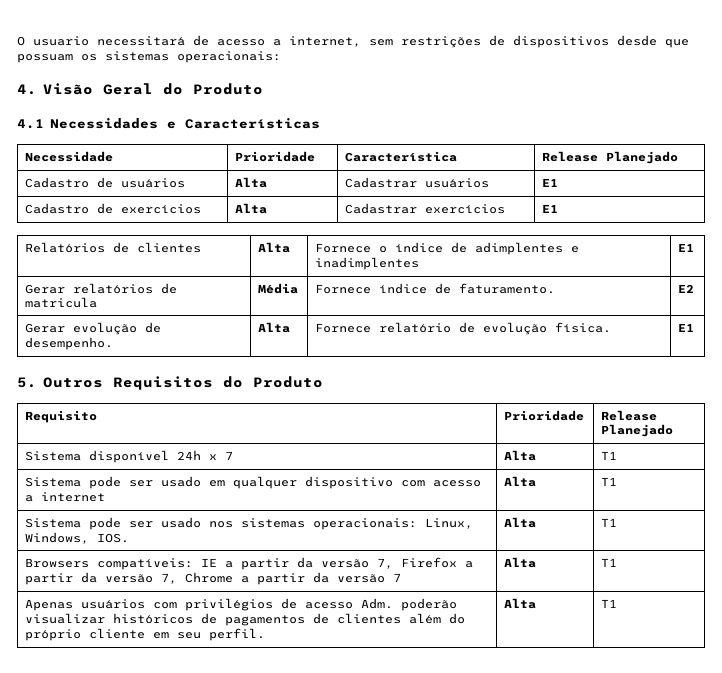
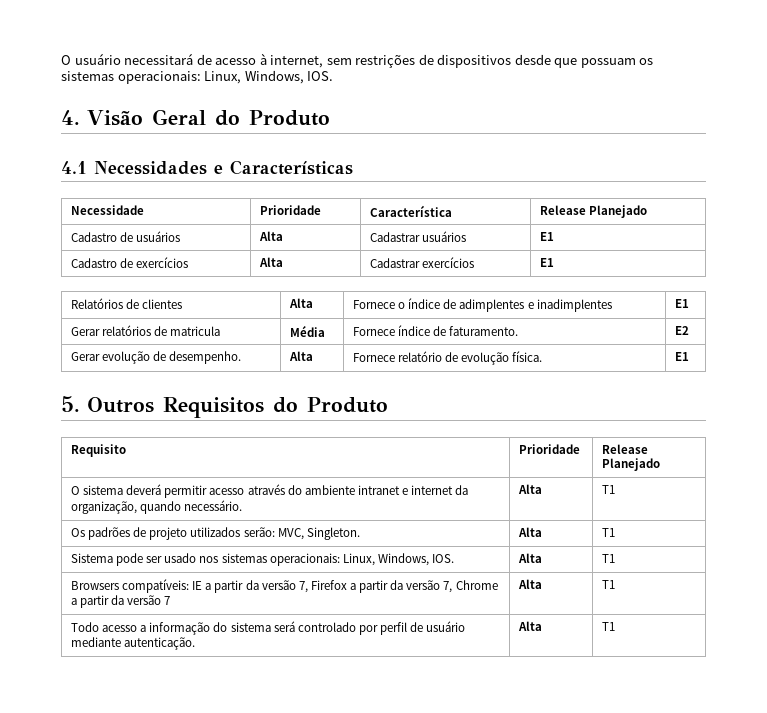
- O usuario necessitará de acesso a internet, sem restrições de dispositivos desde que possuam os sistemas operacionais:
+ O usuário necessitará de acesso à internet, sem restrições de dispositivos desde que possuam os sistemas operacionais: Linux, Windows, IOS.
- Sistema disponível 24h x 7 | Alta | T1
- Sistema pode ser usado em qualquer dispositivo com acesso a internet | Alta | T1
+ O sistema deverá permitir acesso através do ambiente intranet e internet da organização, quando necessário. | Alta | T1
+ Os padrões de projeto utilizados serão: MVC, Singleton. | Alta | T1
- Apenas usuários com privilégios de acesso Adm. poderão visualizar históricos de pagamentos de clientes além do próprio cliente em seu perfil. | Alta | T1
+ Todo acesso a informação do sistema será controlado por perfil de usuário mediante autenticação. | Alta | T1

